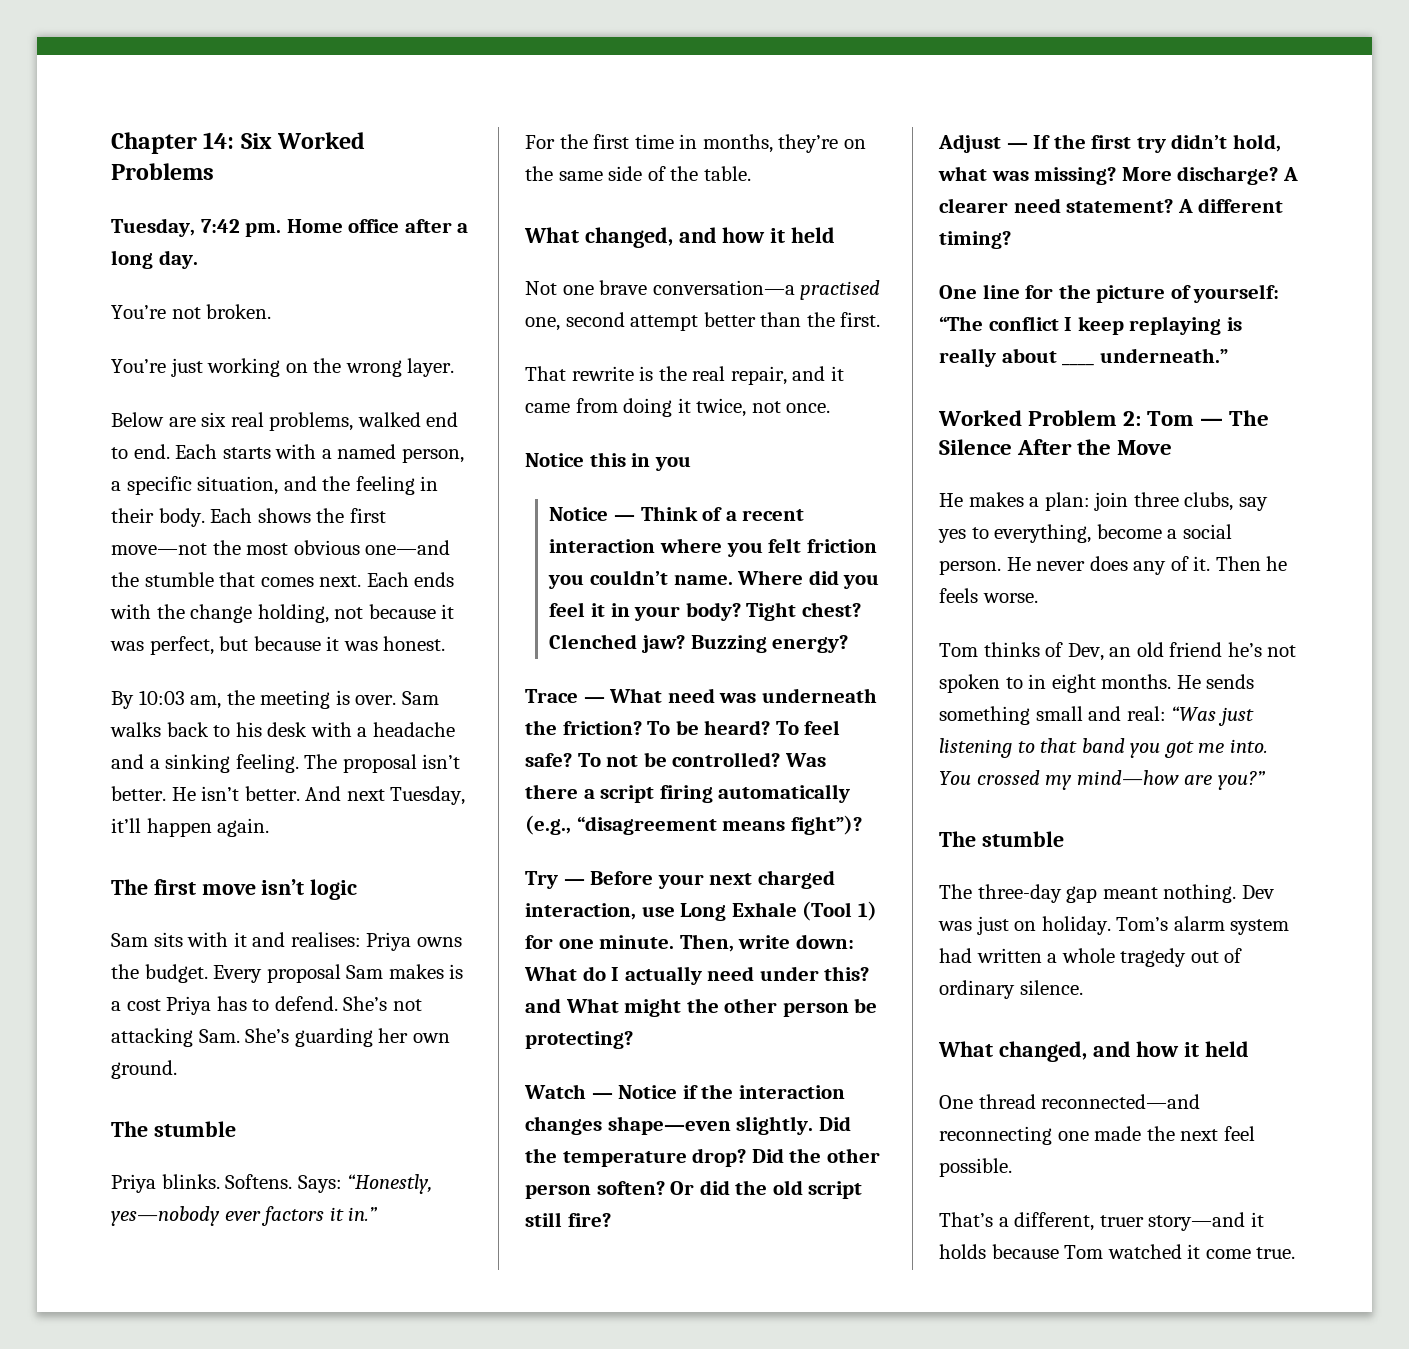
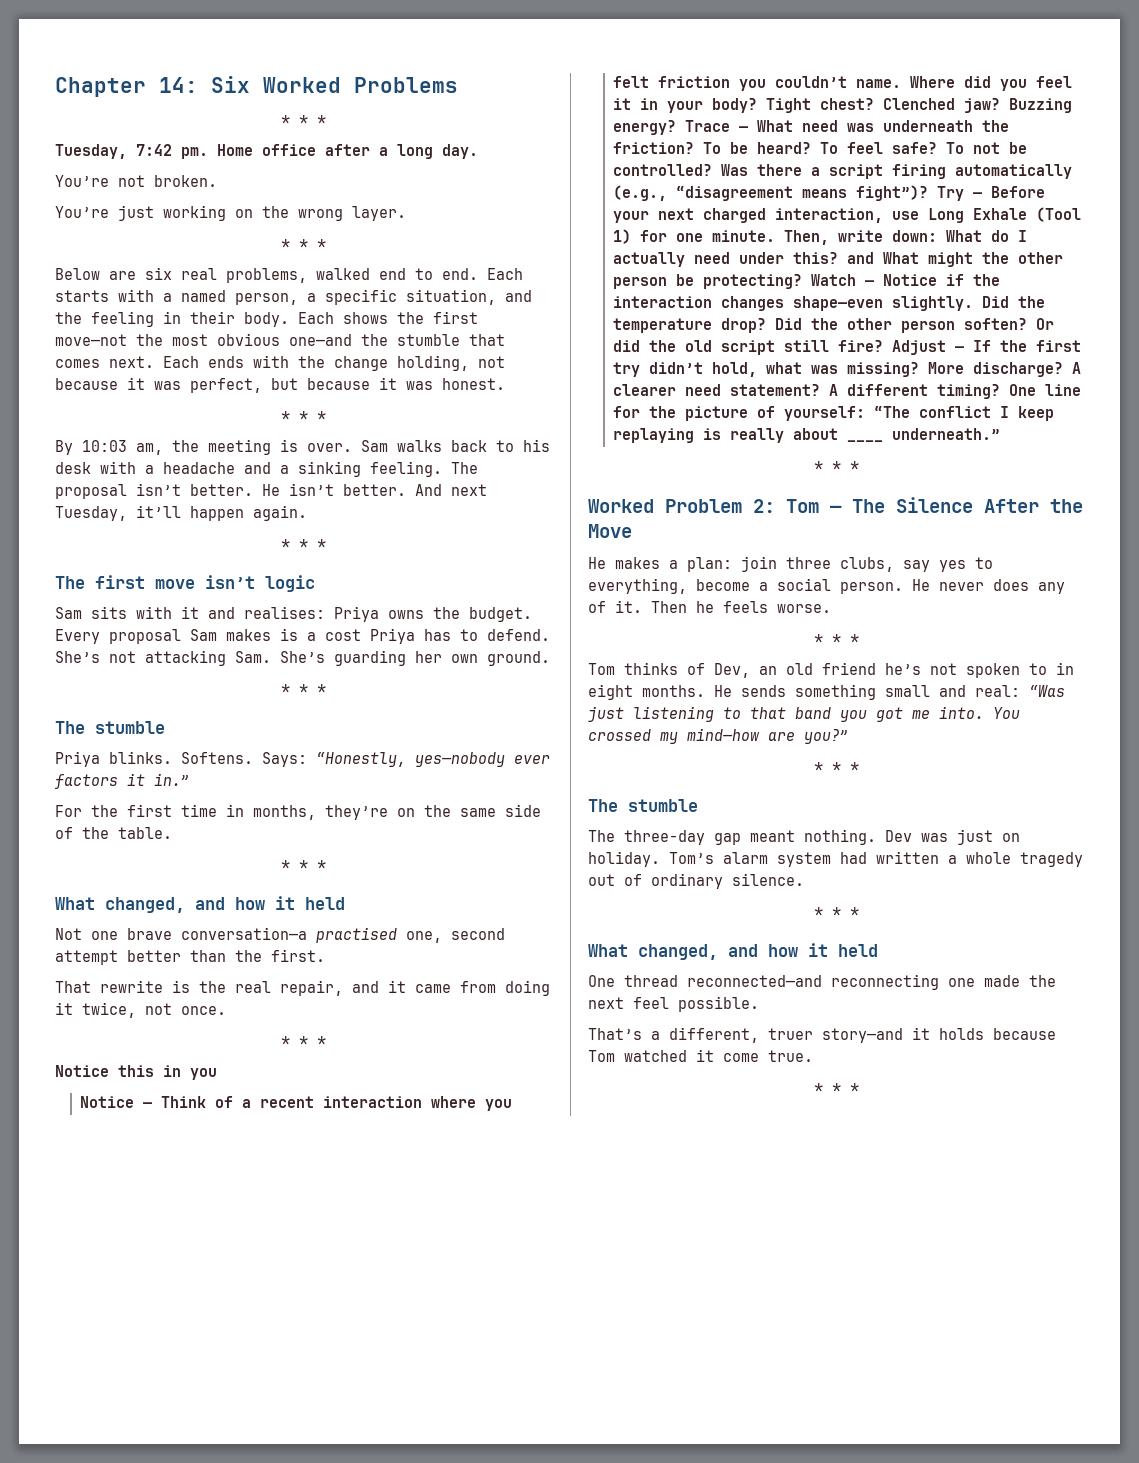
  Chapter 14: Six Worked Problems
+ * * *
  You’re just working on the wrong layer.
+ * * *
  Each ends with the change holding, not because it was perfect, but because it was honest.
+ * * *
  And next Tuesday, it’ll happen again.
+ * * *
  She’s not attacking Sam. She’s guarding her own ground.
+ * * *
  For the first time in months, they’re on the same side of the table.
+ * * *
  That rewrite is the real repair, and it came from doing it twice, not once.
+ * * *
- Buzzing energy?
- Trace — What need was underneath the friction?
+ Buzzing energy? Trace — What need was underneath the friction?
- Was there a script firing automatically (e.g., “disagreement means fight”)?
- Try — Before your next charged interaction, use Long Exhale (Tool 1) for one minute.
+ Was there a script firing automatically (e.g., “disagreement means fight”)? Try — Before your next charged interaction, use Long Exhale (Tool 1) for one minute.
- Then, write down: What do I actually need under this? and What might the other person be protecting?
- Watch — Notice if the interaction changes shape—even slightly.
+ Then, write down: What do I actually need under this? and What might the other person be protecting? Watch — Notice if the interaction changes shape—even slightly.
- Or did the old script still fire?
- Adjust — If the first try didn’t hold, what was missing?
+ Or did the old script still fire? Adjust — If the first try didn’t hold, what was missing?
- A different timing?
- One line for the picture of yourself: “The conflict I keep replaying is really about ____ underneath.”
+ A different timing? One line for the picture of yourself: “The conflict I keep replaying is really about ____ underneath.”
+ * * *
  Then he feels worse.
+ * * *
  You crossed my mind—how are you?”
+ * * *
  Tom’s alarm system had written a whole tragedy out of ordinary silence.
+ * * *
  That’s a different, truer story—and it holds because Tom watched it come true.
+ * * *

